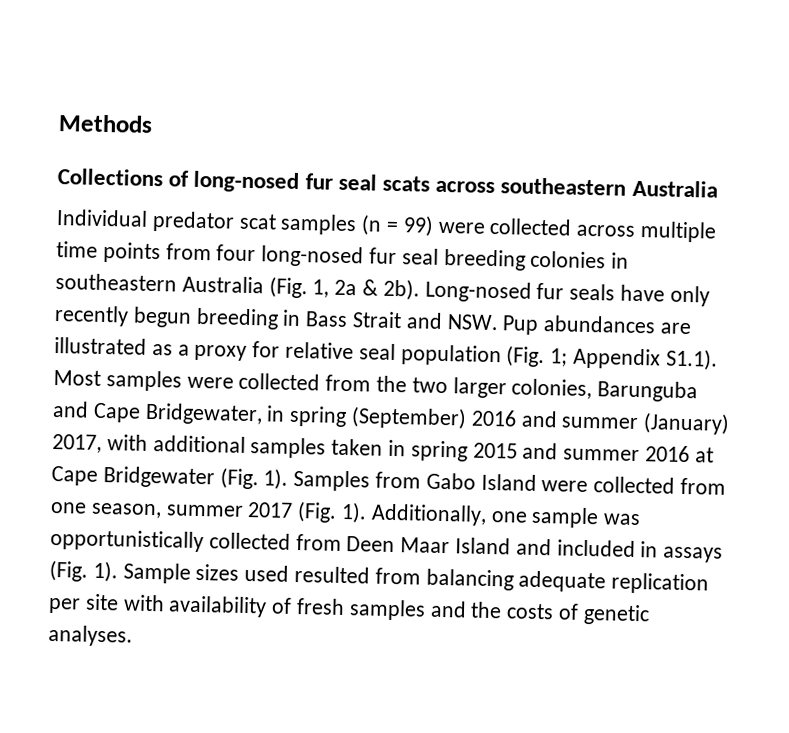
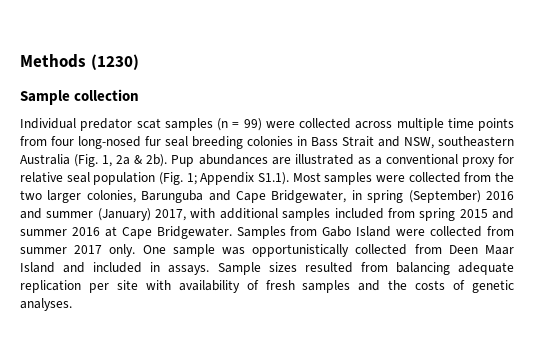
- Methods
- Collections of long-nosed fur seal scats across southeastern Australia
+ Methods (1230)
+ Sample collection
- Individual predator scat samples (n = 99) were collected across multiple time points from four long-nosed fur seal breeding colonies in southeastern Australia (Fig. 1, 2a & 2b).
+ Individual predator scat samples (n = 99) were collected across multiple time points from four long-nosed fur seal breeding colonies in Bass Strait and NSW, southeastern Australia (Fig. 1, 2a & 2b).
- Long-nosed fur seals have only recently begun breeding in Bass Strait and NSW. Pup abundances are illustrated as a proxy for relative seal population (Fig. 1; Appendix S1.1). Most samples were collected from the two larger colonies, Barunguba and Cape Bridgewater, in spring (September) 2016 and summer (January) 2017, with additional samples taken in spring 2015 and summer 2016 at Cape Bridgewater (Fig. 1).
+ Pup abundances are illustrated as a conventional proxy for relative seal population (Fig. 1; Appendix S1.1). Most samples were collected from the two larger colonies, Barunguba and Cape Bridgewater, in spring (September) 2016 and summer (January) 2017, with additional samples included from spring 2015 and summer 2016 at Cape Bridgewater.
- Samples from Gabo Island were collected from one season, summer 2017 (Fig. 1). Additionally, one sample was opportunistically collected from Deen Maar Island and included in assays (Fig. 1).
+ Samples from Gabo Island were collected from summer 2017 only. One sample was opportunistically collected from Deen Maar Island and included in assays.
- Sample sizes used resulted from balancing adequate replication per site with availability of fresh samples and the costs of genetic analyses.
+ Sample sizes resulted from balancing adequate replication per site with availability of fresh samples and the costs of genetic analyses.

